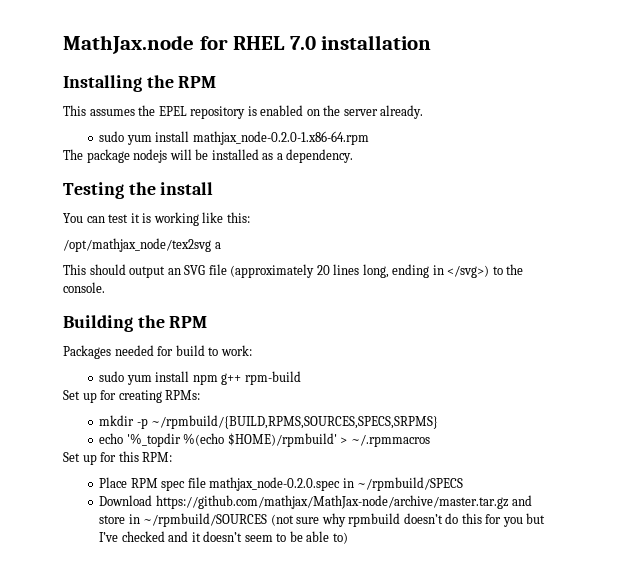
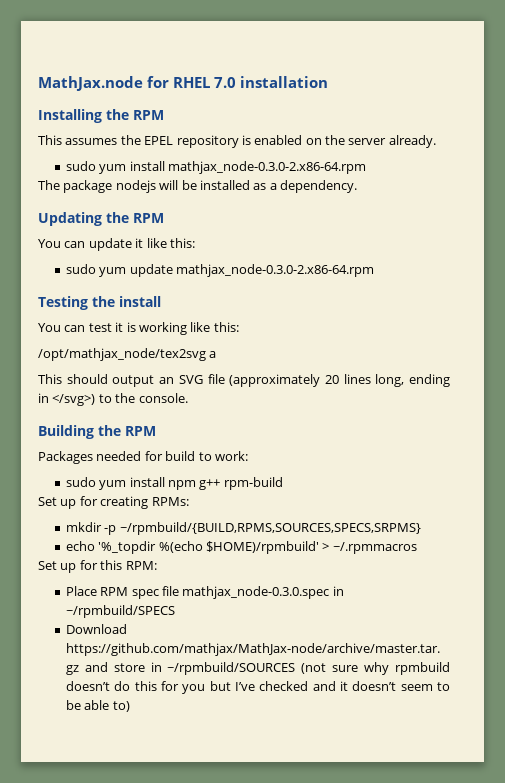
- sudo yum install mathjax_node-0.2.0-1.x86-64.rpm
+ sudo yum install mathjax_node-0.3.0-2.x86-64.rpm
+ Updating the RPM
+ You can update it like this:
+ sudo yum update mathjax_node-0.3.0-2.x86-64.rpm
- Place RPM spec file mathjax_node-0.2.0.spec in ~/rpmbuild/SPECS
+ Place RPM spec file mathjax_node-0.3.0.spec in ~/rpmbuild/SPECS

